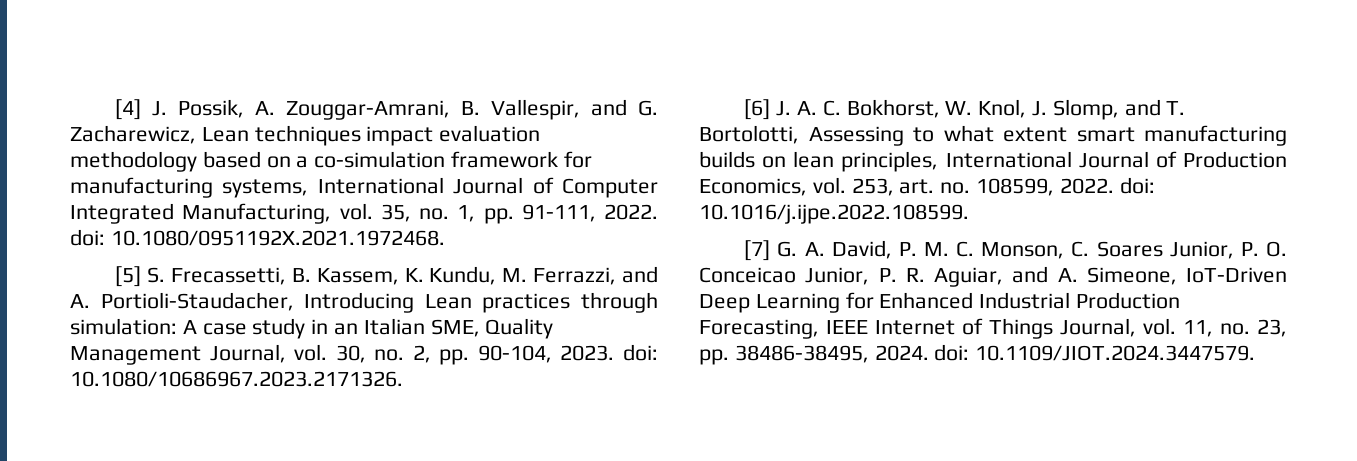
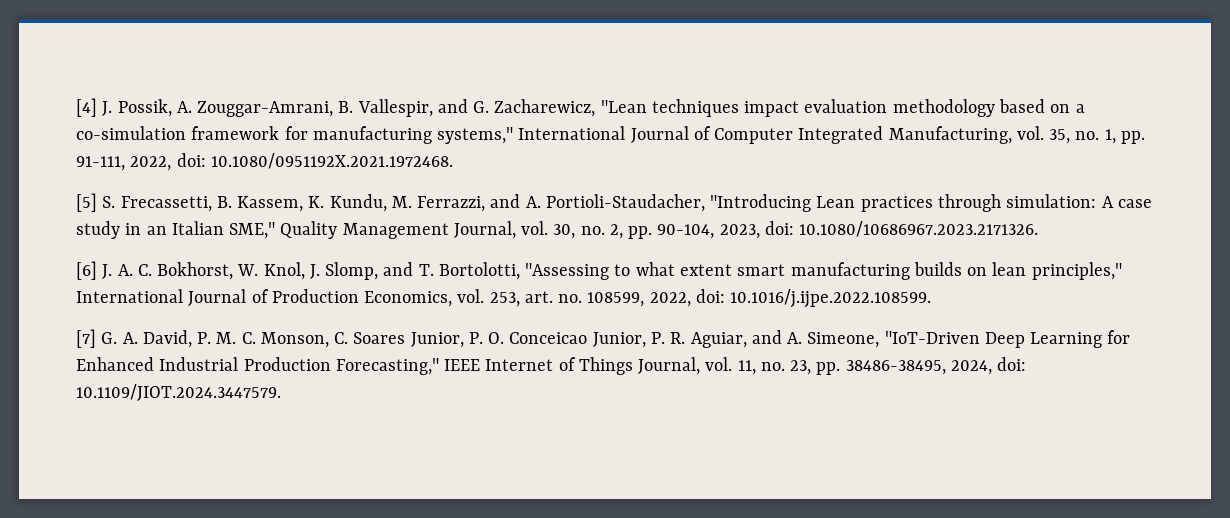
- [4] J. Possik, A. Zouggar-Amrani, B. Vallespir, and G. Zacharewicz, Lean techniques impact evaluation methodology based on a co-simulation framework for manufacturing systems, International Journal of Computer Integrated Manufacturing, vol. 35, no. 1, pp. 91-111, 2022. doi: 10.1080/0951192X.2021.1972468.
+ [4] J. Possik, A. Zouggar-Amrani, B. Vallespir, and G. Zacharewicz, "Lean techniques impact evaluation methodology based on a co-simulation framework for manufacturing systems," International Journal of Computer Integrated Manufacturing, vol. 35, no. 1, pp. 91-111, 2022, doi: 10.1080/0951192X.2021.1972468.
- [5] S. Frecassetti, B. Kassem, K. Kundu, M. Ferrazzi, and A. Portioli-Staudacher, Introducing Lean practices through simulation: A case study in an Italian SME, Quality Management Journal, vol. 30, no. 2, pp. 90-104, 2023. doi: 10.1080/10686967.2023.2171326.
+ [5] S. Frecassetti, B. Kassem, K. Kundu, M. Ferrazzi, and A. Portioli-Staudacher, "Introducing Lean practices through simulation: A case study in an Italian SME," Quality Management Journal, vol. 30, no. 2, pp. 90-104, 2023, doi: 10.1080/10686967.2023.2171326.
- [6] J. A. C. Bokhorst, W. Knol, J. Slomp, and T. Bortolotti, Assessing to what extent smart manufacturing builds on lean principles, International Journal of Production Economics, vol. 253, art. no. 108599, 2022. doi: 10.1016/j.ijpe.2022.108599.
+ [6] J. A. C. Bokhorst, W. Knol, J. Slomp, and T. Bortolotti, "Assessing to what extent smart manufacturing builds on lean principles," International Journal of Production Economics, vol. 253, art. no. 108599, 2022, doi: 10.1016/j.ijpe.2022.108599.
- [7] G. A. David, P. M. C. Monson, C. Soares Junior, P. O. Conceicao Junior, P. R. Aguiar, and A. Simeone, IoT-Driven Deep Learning for Enhanced Industrial Production Forecasting, IEEE Internet of Things Journal, vol. 11, no. 23, pp. 38486-38495, 2024. doi: 10.1109/JIOT.2024.3447579.
+ [7] G. A. David, P. M. C. Monson, C. Soares Junior, P. O. Conceicao Junior, P. R. Aguiar, and A. Simeone, "IoT-Driven Deep Learning for Enhanced Industrial Production Forecasting," IEEE Internet of Things Journal, vol. 11, no. 23, pp. 38486-38495, 2024, doi: 10.1109/JIOT.2024.3447579.

